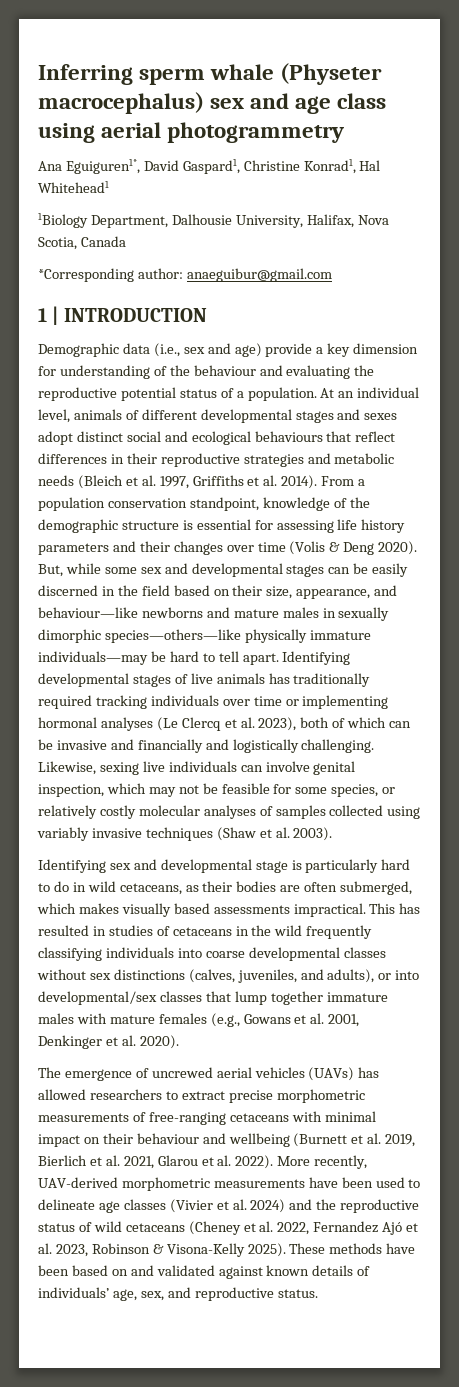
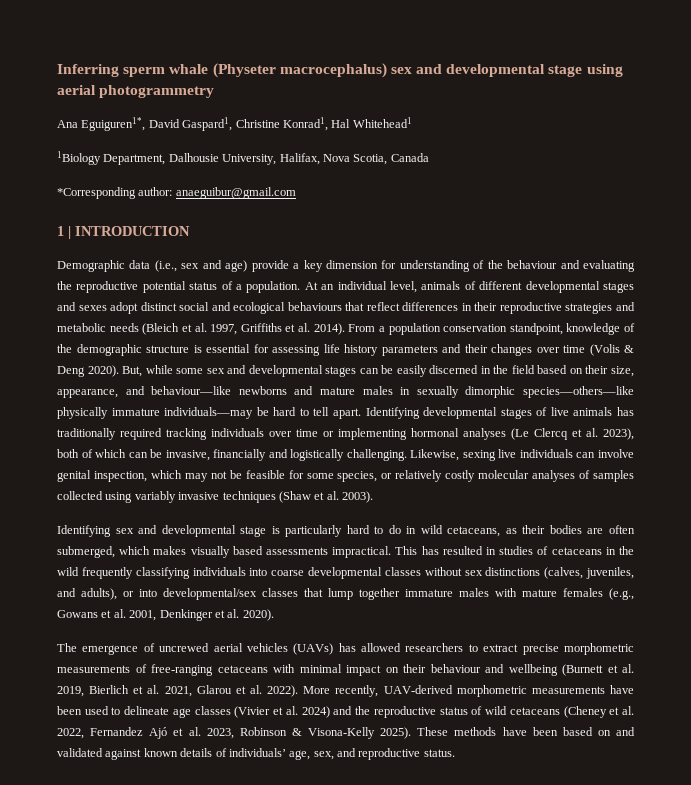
- Inferring sperm whale (Physeter macrocephalus) sex and age class using aerial photogrammetry
+ Inferring sperm whale (Physeter macrocephalus) sex and developmental stage using aerial photogrammetry
- Identifying developmental stages of live animals has traditionally required tracking individuals over time or implementing hormonal analyses (Le Clercq et al. 2023), both of which can be invasive and financially and logistically challenging.
+ Identifying developmental stages of live animals has traditionally required tracking individuals over time or implementing hormonal analyses (Le Clercq et al. 2023), both of which can be invasive, financially and logistically challenging.

